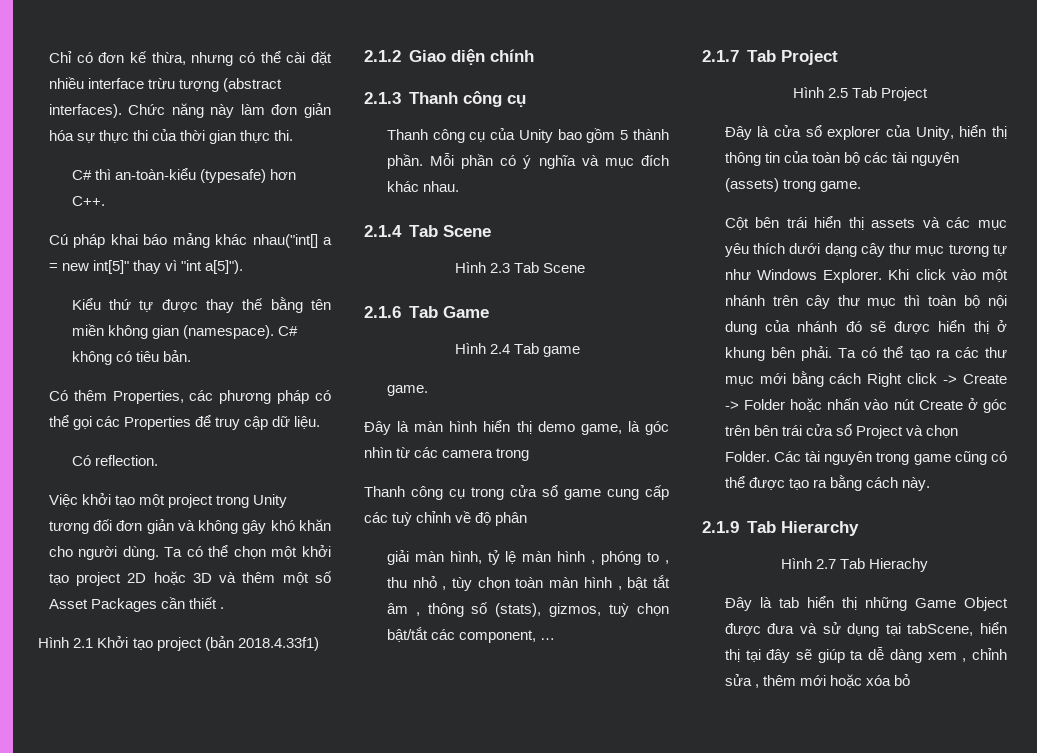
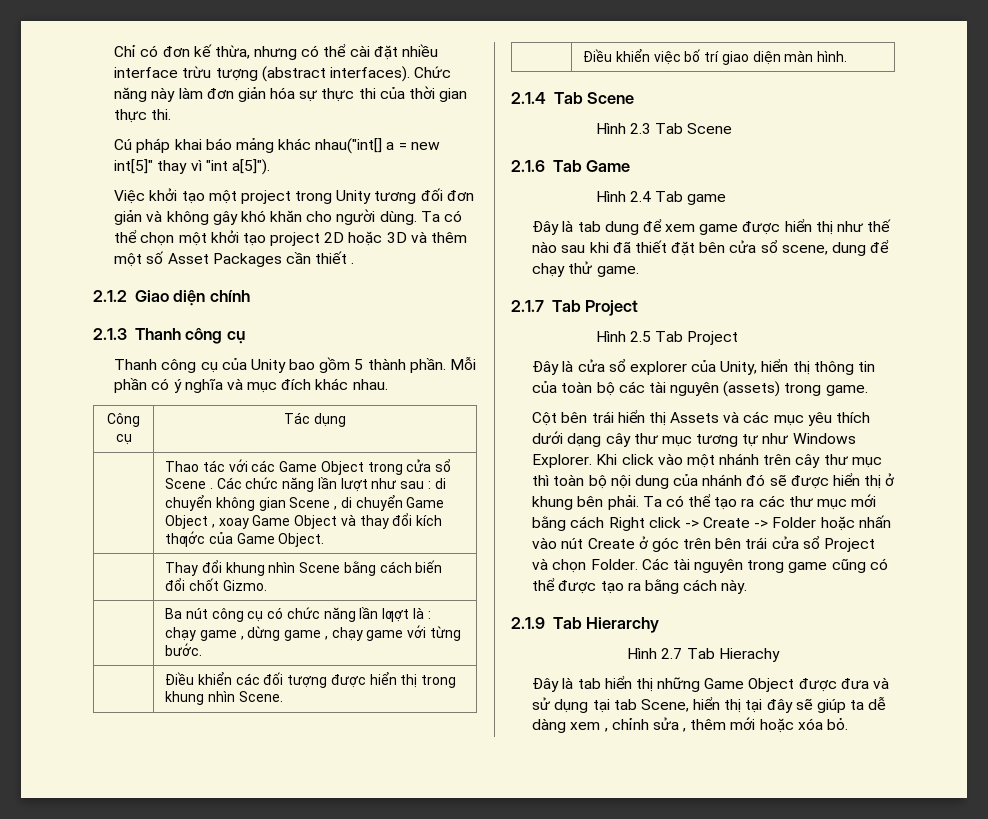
- C# thì an-toàn-kiểu (typesafe) hơn C++.
- Kiểu thứ tự được thay thế bằng tên miền không gian (namespace). C# không có tiêu bản.
- Có thêm Properties, các phương pháp có thể gọi các Properties để truy cập dữ liệu.
- Có reflection.
- Hình 2.1 Khởi tạo project (bản 2018.4.33f1)
+ Công cụ | Tác dụng
+ | Thao tác với các Game Object trong cửa sổ Scene . Các chức năng lần lượt như sau : di chuyển không gian Scene , di chuyển Game Object , xoay Game Object và thay đổi kích thƣớc của Game Object.
+ | Thay đổi khung nhìn Scene bằng cách biến đổi chốt Gizmo.
+ | Ba nút công cụ có chức năng lần lƣợt là : chạy game , dừng game , chạy game với từng bước.
+ | Điều khiển các đối tượng được hiển thị trong khung nhìn Scene.
+ | Điều khiển việc bố trí giao diện màn hình.
  Hình 2.4 Tab game
- game.
- Đây là màn hình hiển thị demo game, là góc nhìn từ các camera trong
- Thanh công cụ trong cửa sổ game cung cấp các tuỳ chỉnh về độ phân
- giải màn hình, tỷ lệ màn hình , phóng to , thu nhỏ , tùy chọn toàn màn hình , bật tắt âm , thông số (stats), gizmos, tuỳ chọn bật/tắt các component, …
+ Đây là tab dung để xem game được hiển thị như thế nào sau khi đã thiết đặt bên cửa sổ scene, dung để chạy thử game.
- Cột bên trái hiển thị assets và các mục yêu thích dưới dạng cây thư mục tương tự như Windows Explorer.
+ Cột bên trái hiển thị Assets và các mục yêu thích dưới dạng cây thư mục tương tự như Windows Explorer.
- Đây là tab hiển thị những Game Object được đưa và sử dụng tại tabScene, hiển thị tại đây sẽ giúp ta dễ dàng xem , chỉnh sửa , thêm mới hoặc xóa bỏ
+ Đây là tab hiển thị những Game Object được đưa và sử dụng tại tab Scene, hiển thị tại đây sẽ giúp ta dễ dàng xem , chỉnh sửa , thêm mới hoặc xóa bỏ.

